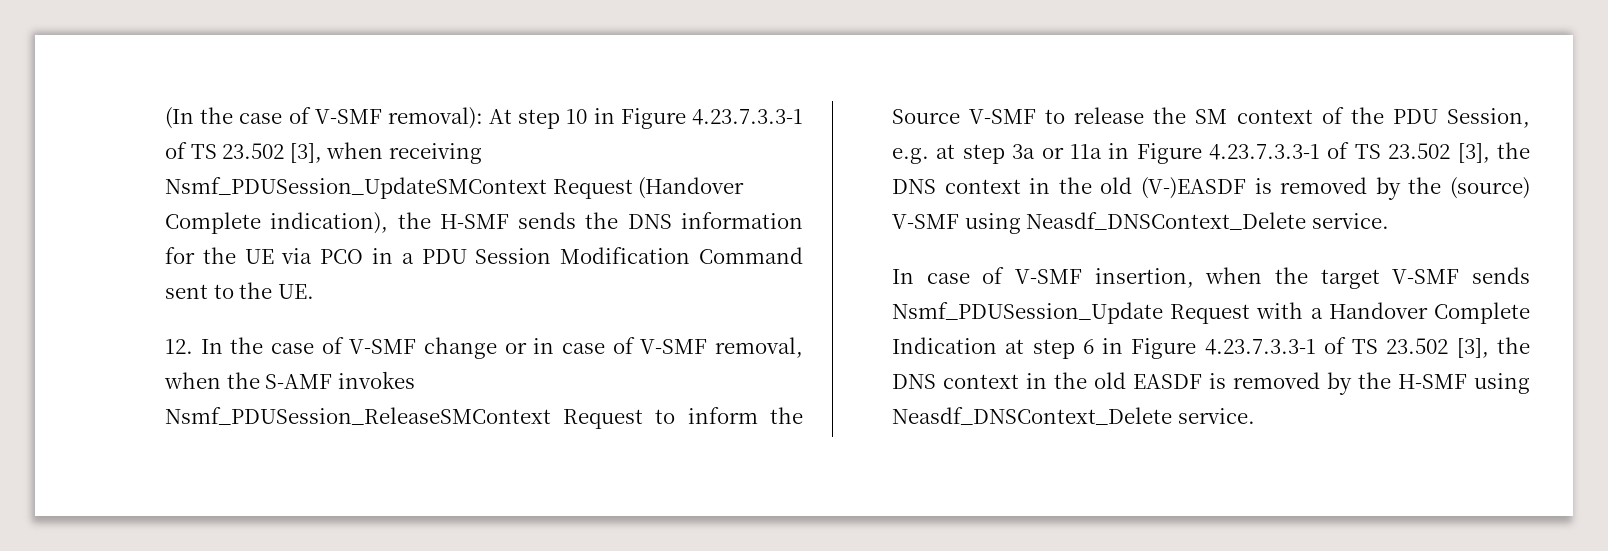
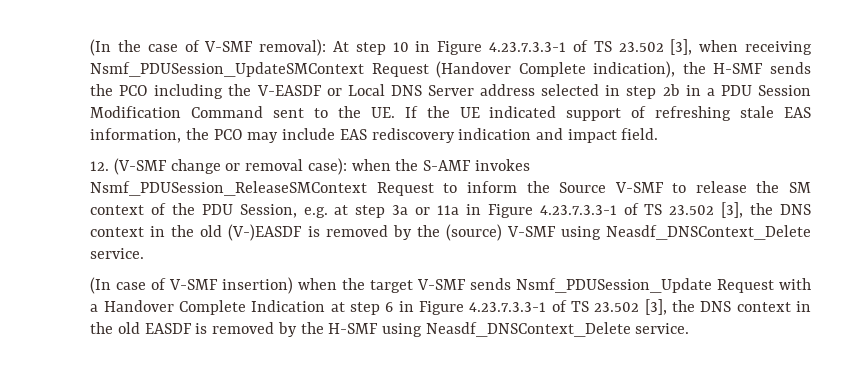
- At step 10 in Figure 4.23.7.3.3-1 of TS 23.502 [3], when receiving Nsmf_PDUSession_UpdateSMContext Request (Handover Complete indication), the H-SMF sends the DNS information for the UE via PCO in a PDU Session Modification Command sent to the UE.
- 12. In the case of V-SMF change or in case of V-SMF removal, when the S-AMF invokes Nsmf_PDUSession_ReleaseSMContext Request to inform the Source V-SMF to release the SM context of the PDU Session, e.g. at step 3a or 11a in Figure 4.23.7.3.3-1 of TS 23.502 [3], the DNS context in the old (V-)EASDF is removed by the (source) V-SMF using Neasdf_DNSContext_Delete service.
+ At step 10 in Figure 4.23.7.3.3-1 of TS 23.502 [3], when receiving Nsmf_PDUSession_UpdateSMContext Request (Handover Complete indication), the H-SMF sends the PCO including the V-EASDF or Local DNS Server address selected in step 2b in a PDU Session Modification Command sent to the UE. If the UE indicated support of refreshing stale EAS information, the PCO may include EAS rediscovery indication and impact field.
+ 12. (V-SMF change or removal case): when the S-AMF invokes Nsmf_PDUSession_ReleaseSMContext Request to inform the Source V-SMF to release the SM context of the PDU Session, e.g. at step 3a or 11a in Figure 4.23.7.3.3-1 of TS 23.502 [3], the DNS context in the old (V-)EASDF is removed by the (source) V-SMF using Neasdf_DNSContext_Delete service.
- In case of V-SMF insertion, when the target V-SMF sends Nsmf_PDUSession_Update Request with a Handover Complete Indication at step 6 in Figure 4.23.7.3.3-1 of TS 23.502 [3], the DNS context in the old EASDF is removed by the H-SMF using Neasdf_DNSContext_Delete service.
+ (In case of V-SMF insertion) when the target V-SMF sends Nsmf_PDUSession_Update Request with a Handover Complete Indication at step 6 in Figure 4.23.7.3.3-1 of TS 23.502 [3], the DNS context in the old EASDF is removed by the H-SMF using Neasdf_DNSContext_Delete service.

